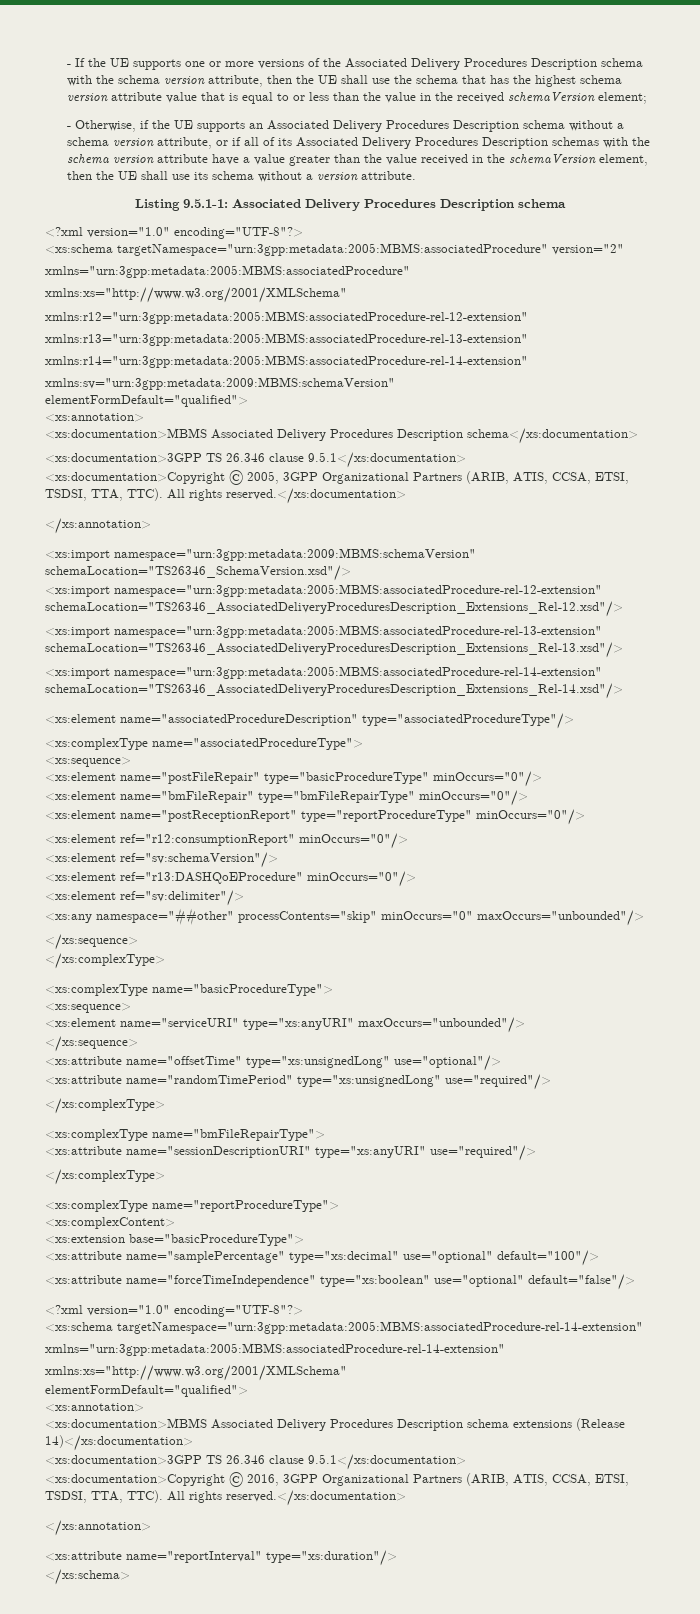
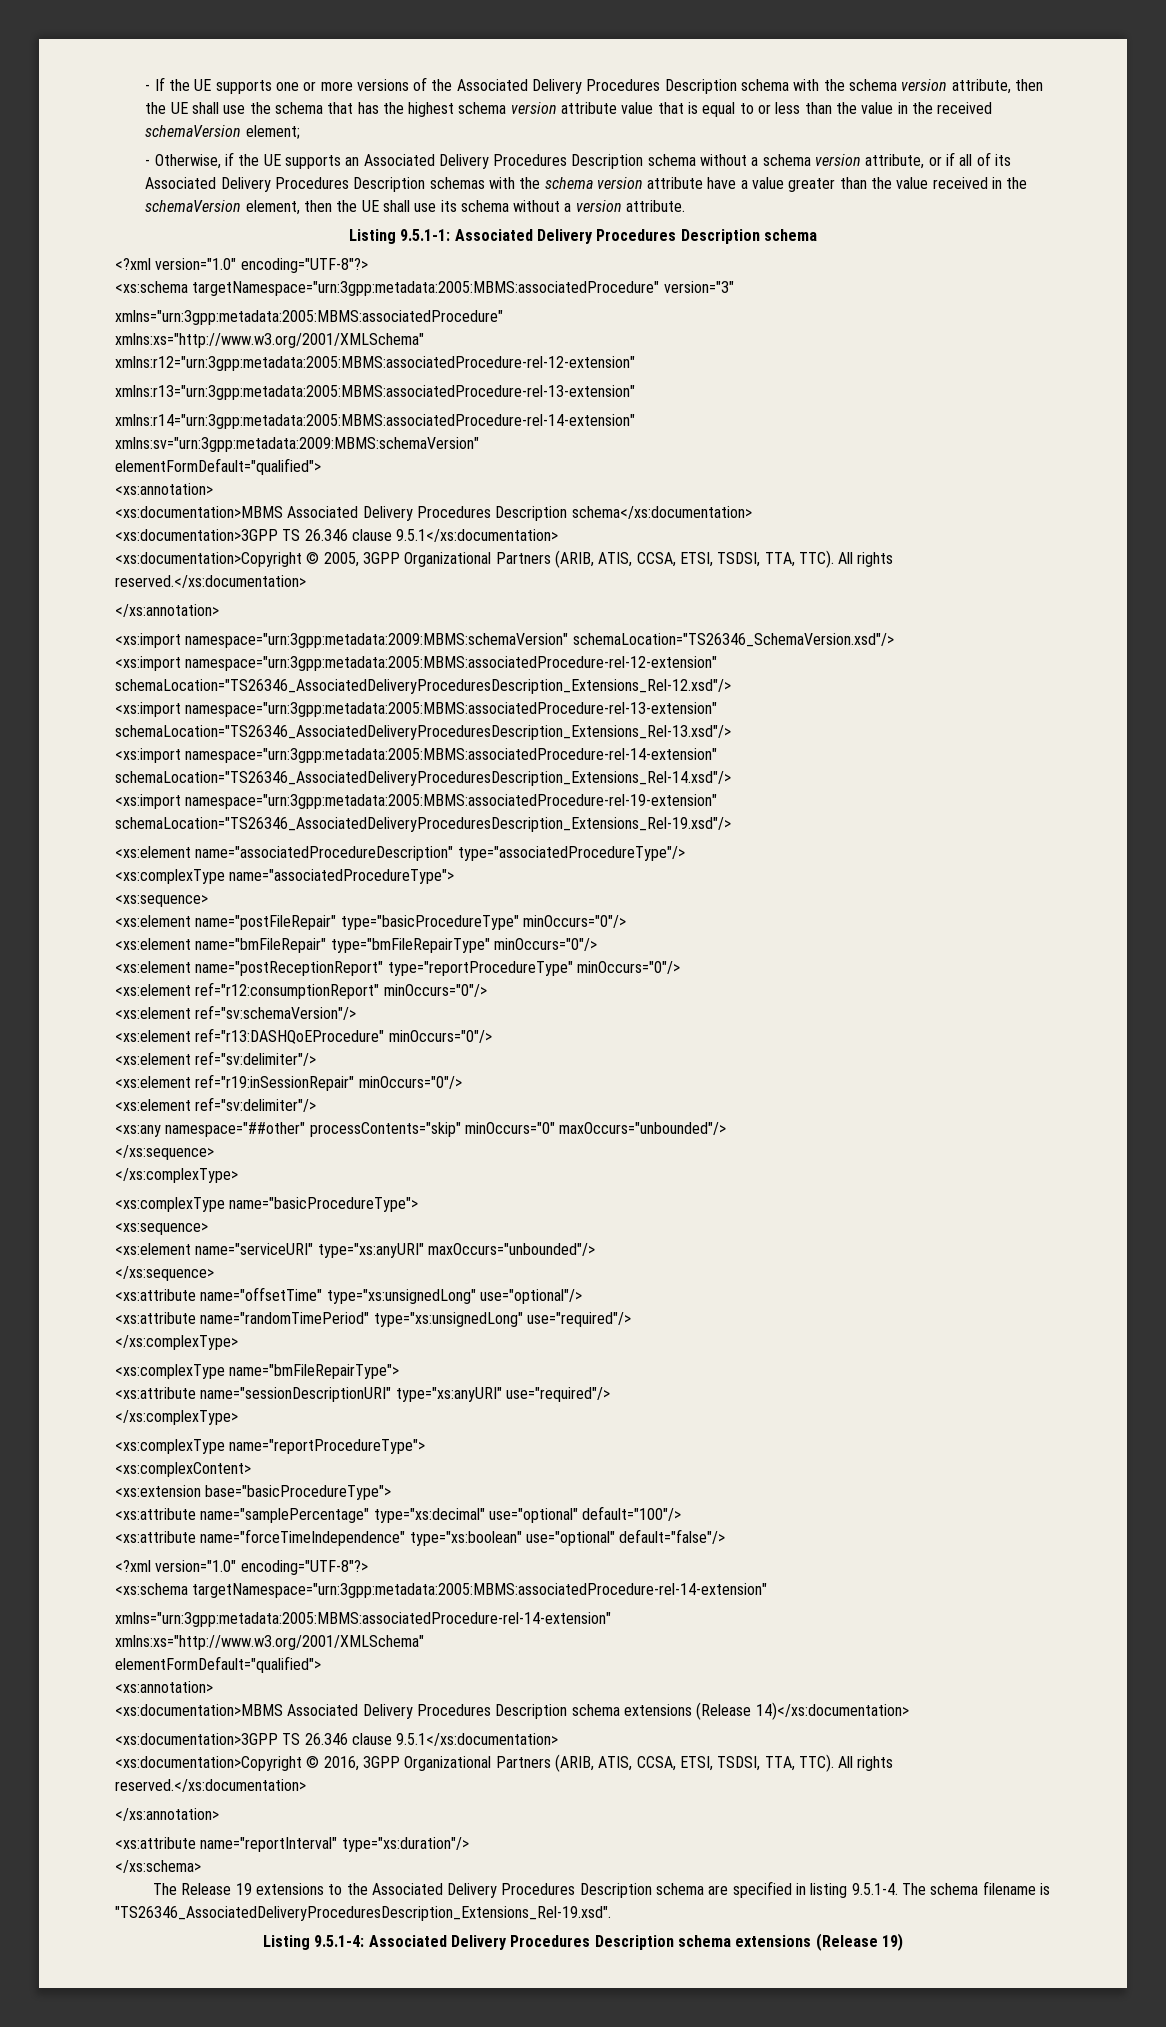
- <xs:schema targetNamespace="urn:3gpp:metadata:2005:MBMS:associatedProcedure" version="2"
+ <xs:schema targetNamespace="urn:3gpp:metadata:2005:MBMS:associatedProcedure" version="3"
+ <xs:import namespace="urn:3gpp:metadata:2005:MBMS:associatedProcedure-rel-19-extension" schemaLocation="TS26346_AssociatedDeliveryProceduresDescription_Extensions_Rel-19.xsd"/>
+ <xs:element ref="r19:inSessionRepair" minOccurs="0"/>
+ <xs:element ref="sv:delimiter"/>
+ The Release 19 extensions to the Associated Delivery Procedures Description schema are specified in listing 9.5.1-4. The schema filename is "TS26346_AssociatedDeliveryProceduresDescription_Extensions_Rel-19.xsd".
+ Listing 9.5.1-4: Associated Delivery Procedures Description schema extensions (Release 19)

